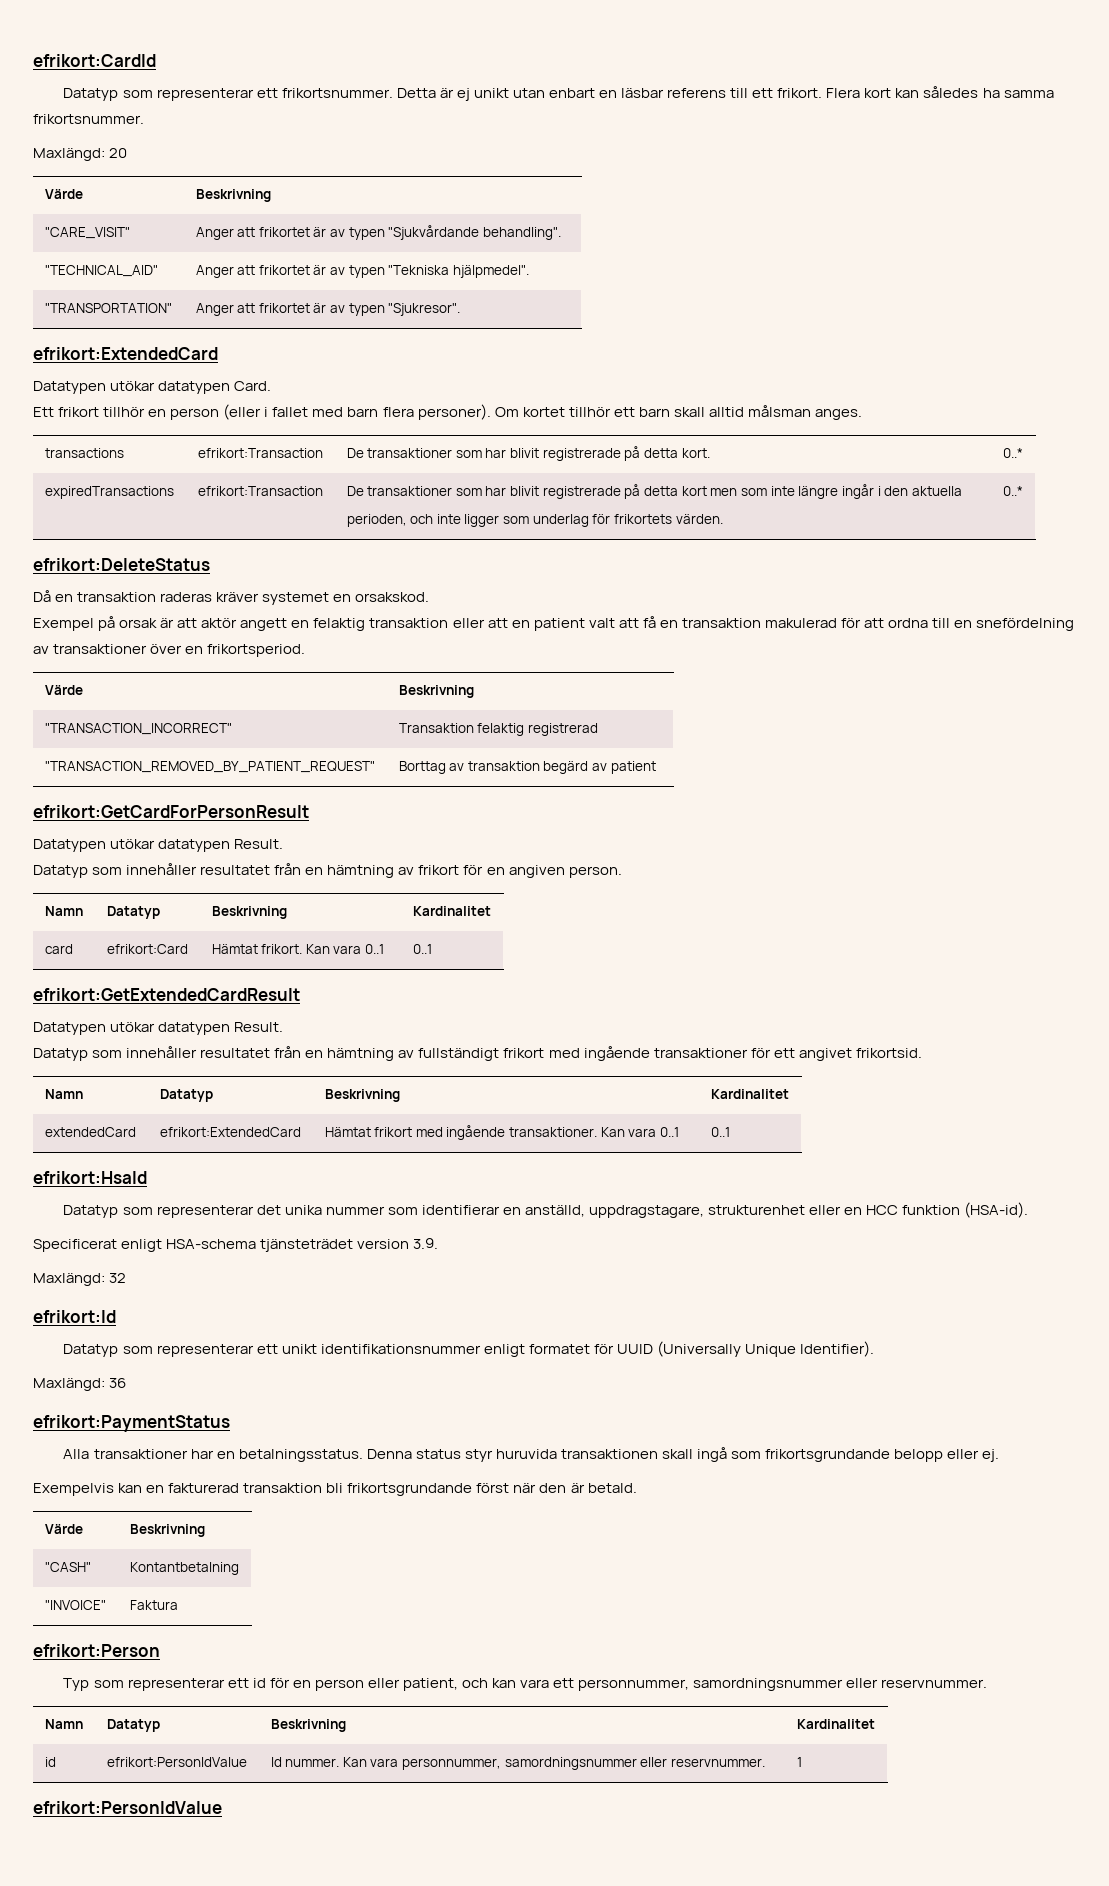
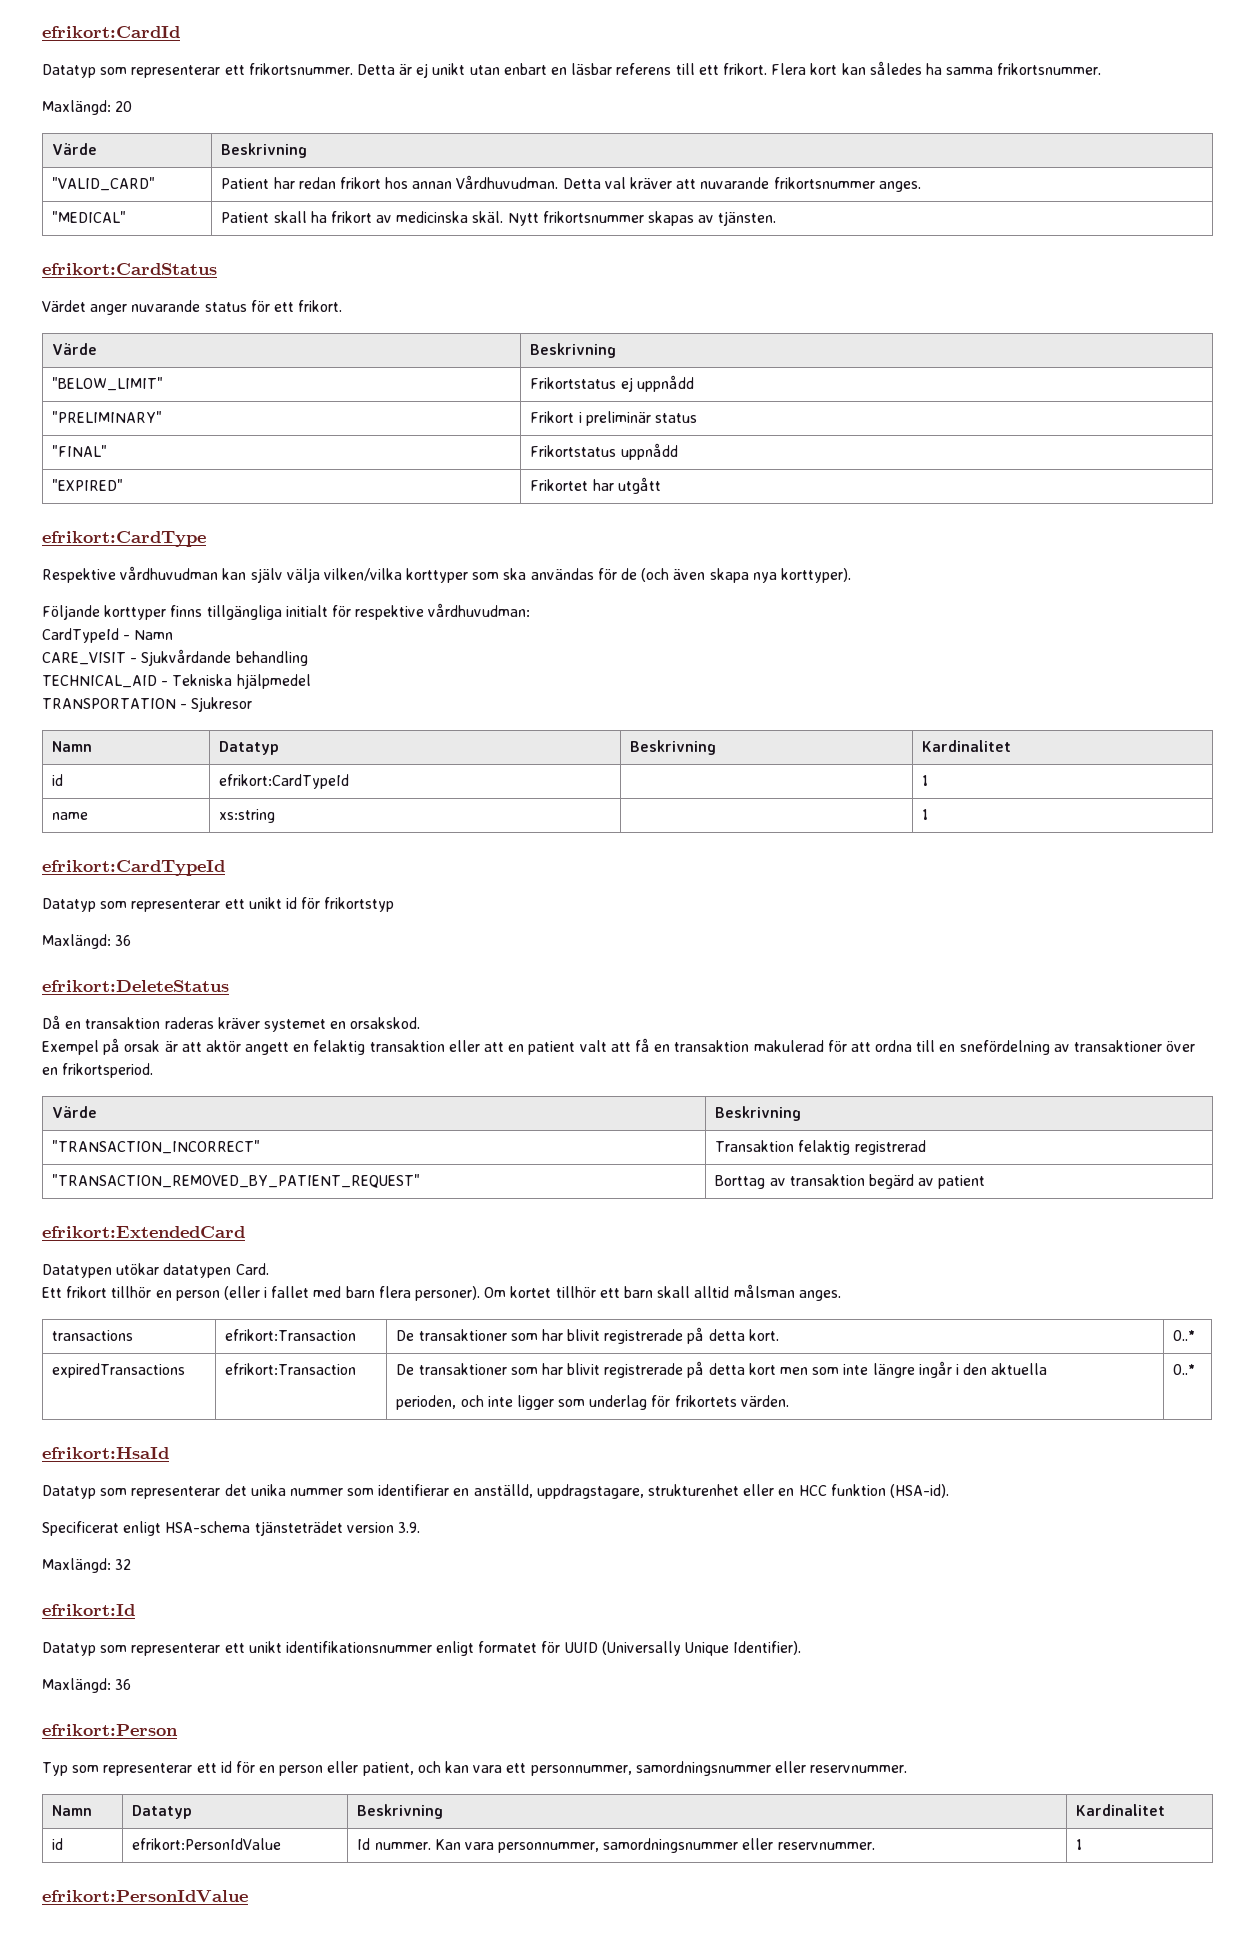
- "CARE_VISIT" | Anger att frikortet är av typen "Sjukvårdande behandling".
- "TECHNICAL_AID" | Anger att frikortet är av typen "Tekniska hjälpmedel".
- "TRANSPORTATION" | Anger att frikortet är av typen "Sjukresor".
+ "VALID_CARD" | Patient har redan frikort hos annan Vårdhuvudman. Detta val kräver att nuvarande frikortsnummer anges.
+ "MEDICAL" | Patient skall ha frikort av medicinska skäl. Nytt frikortsnummer skapas av tjänsten.
+ efrikort:CardStatus
+ Värdet anger nuvarande status för ett frikort.
+ Värde | Beskrivning
+ "BELOW_LIMIT" | Frikortstatus ej uppnådd
+ "PRELIMINARY" | Frikort i preliminär status
+ "FINAL" | Frikortstatus uppnådd
+ "EXPIRED" | Frikortet har utgått
+ efrikort:CardType
+ Respektive vårdhuvudman kan själv välja vilken/vilka korttyper som ska användas för de (och även skapa nya korttyper).
+ Följande korttyper finns tillgängliga initialt för respektive vårdhuvudman:
+ CardTypeId - Namn
+ CARE_VISIT - Sjukvårdande behandling
+ TECHNICAL_AID - Tekniska hjälpmedel
+ TRANSPORTATION - Sjukresor
+ Namn | Datatyp | Beskrivning | Kardinalitet
+ id | efrikort:CardTypeId | | 1
+ name | xs:string | | 1
+ efrikort:CardTypeId
+ Datatyp som representerar ett unikt id för frikortstyp
+ Maxlängd: 36
+ efrikort:DeleteStatus
+ Då en transaktion raderas kräver systemet en orsakskod.
+ Exempel på orsak är att aktör angett en felaktig transaktion eller att en patient valt att få en transaktion makulerad för att ordna till en snefördelning av transaktioner över en frikortsperiod.
+ Värde | Beskrivning
+ "TRANSACTION_INCORRECT" | Transaktion felaktig registrerad
+ "TRANSACTION_REMOVED_BY_PATIENT_REQUEST" | Borttag av transaktion begärd av patient
- efrikort:DeleteStatus
- Då en transaktion raderas kräver systemet en orsakskod.
- Exempel på orsak är att aktör angett en felaktig transaktion eller att en patient valt att få en transaktion makulerad för att ordna till en snefördelning av transaktioner över en frikortsperiod.
- Värde | Beskrivning
- "TRANSACTION_INCORRECT" | Transaktion felaktig registrerad
- "TRANSACTION_REMOVED_BY_PATIENT_REQUEST" | Borttag av transaktion begärd av patient
- efrikort:GetCardForPersonResult
- Datatypen utökar datatypen Result.
- Datatyp som innehåller resultatet från en hämtning av frikort för en angiven person.
- Namn | Datatyp | Beskrivning | Kardinalitet
- card | efrikort:Card | Hämtat frikort. Kan vara 0..1 | 0..1
- efrikort:GetExtendedCardResult
- Datatypen utökar datatypen Result.
- Datatyp som innehåller resultatet från en hämtning av fullständigt frikort med ingående transaktioner för ett angivet frikortsid.
- Namn | Datatyp | Beskrivning | Kardinalitet
- extendedCard | efrikort:ExtendedCard | Hämtat frikort med ingående transaktioner. Kan vara 0..1 | 0..1
- efrikort:PaymentStatus
- Alla transaktioner har en betalningsstatus. Denna status styr huruvida transaktionen skall ingå som frikortsgrundande belopp eller ej.
- Exempelvis kan en fakturerad transaktion bli frikortsgrundande först när den är betald.
- Värde | Beskrivning
- "CASH" | Kontantbetalning
- "INVOICE" | Faktura

